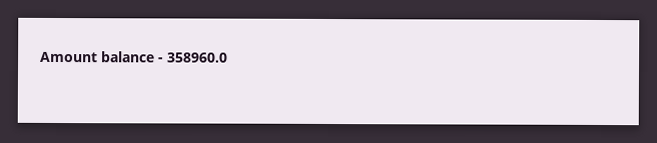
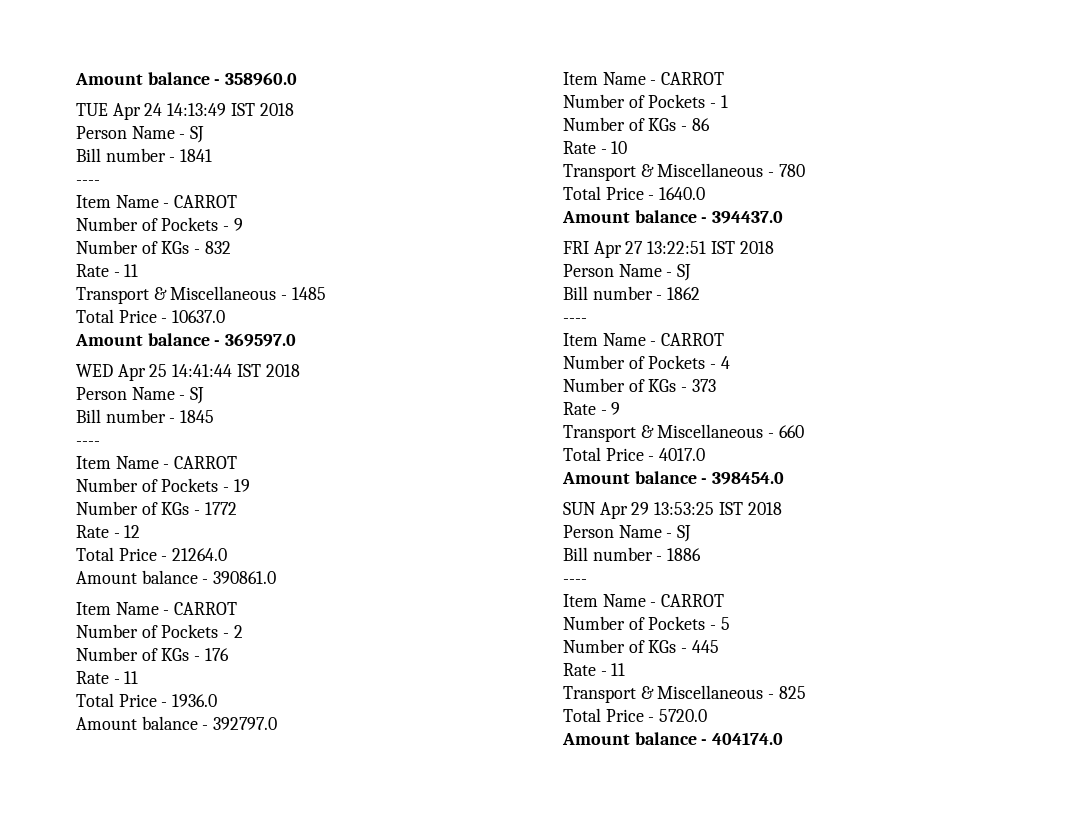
+ TUE Apr 24 14:13:49 IST 2018
+ Person Name - SJ
+ Bill number - 1841
+ ----
+ Item Name - CARROT
+ Number of Pockets - 9
+ Number of KGs - 832
+ Rate - 11
+ Transport & Miscellaneous - 1485
+ Total Price - 10637.0
+ Amount balance - 369597.0
+ WED Apr 25 14:41:44 IST 2018
+ Person Name - SJ
+ Bill number - 1845
+ ----
+ Item Name - CARROT
+ Number of Pockets - 19
+ Number of KGs - 1772
+ Rate - 12
+ Total Price - 21264.0
+ Amount balance - 390861.0
+ Item Name - CARROT
+ Number of Pockets - 2
+ Number of KGs - 176
+ Rate - 11
+ Total Price - 1936.0
+ Amount balance - 392797.0
+ Item Name - CARROT
+ Number of Pockets - 1
+ Number of KGs - 86
+ Rate - 10
+ Transport & Miscellaneous - 780
+ Total Price - 1640.0
+ Amount balance - 394437.0
+ FRI Apr 27 13:22:51 IST 2018
+ Person Name - SJ
+ Bill number - 1862
+ ----
+ Item Name - CARROT
+ Number of Pockets - 4
+ Number of KGs - 373
+ Rate - 9
+ Transport & Miscellaneous - 660
+ Total Price - 4017.0
+ Amount balance - 398454.0
+ SUN Apr 29 13:53:25 IST 2018
+ Person Name - SJ
+ Bill number - 1886
+ ----
+ Item Name - CARROT
+ Number of Pockets - 5
+ Number of KGs - 445
+ Rate - 11
+ Transport & Miscellaneous - 825
+ Total Price - 5720.0
+ Amount balance - 404174.0

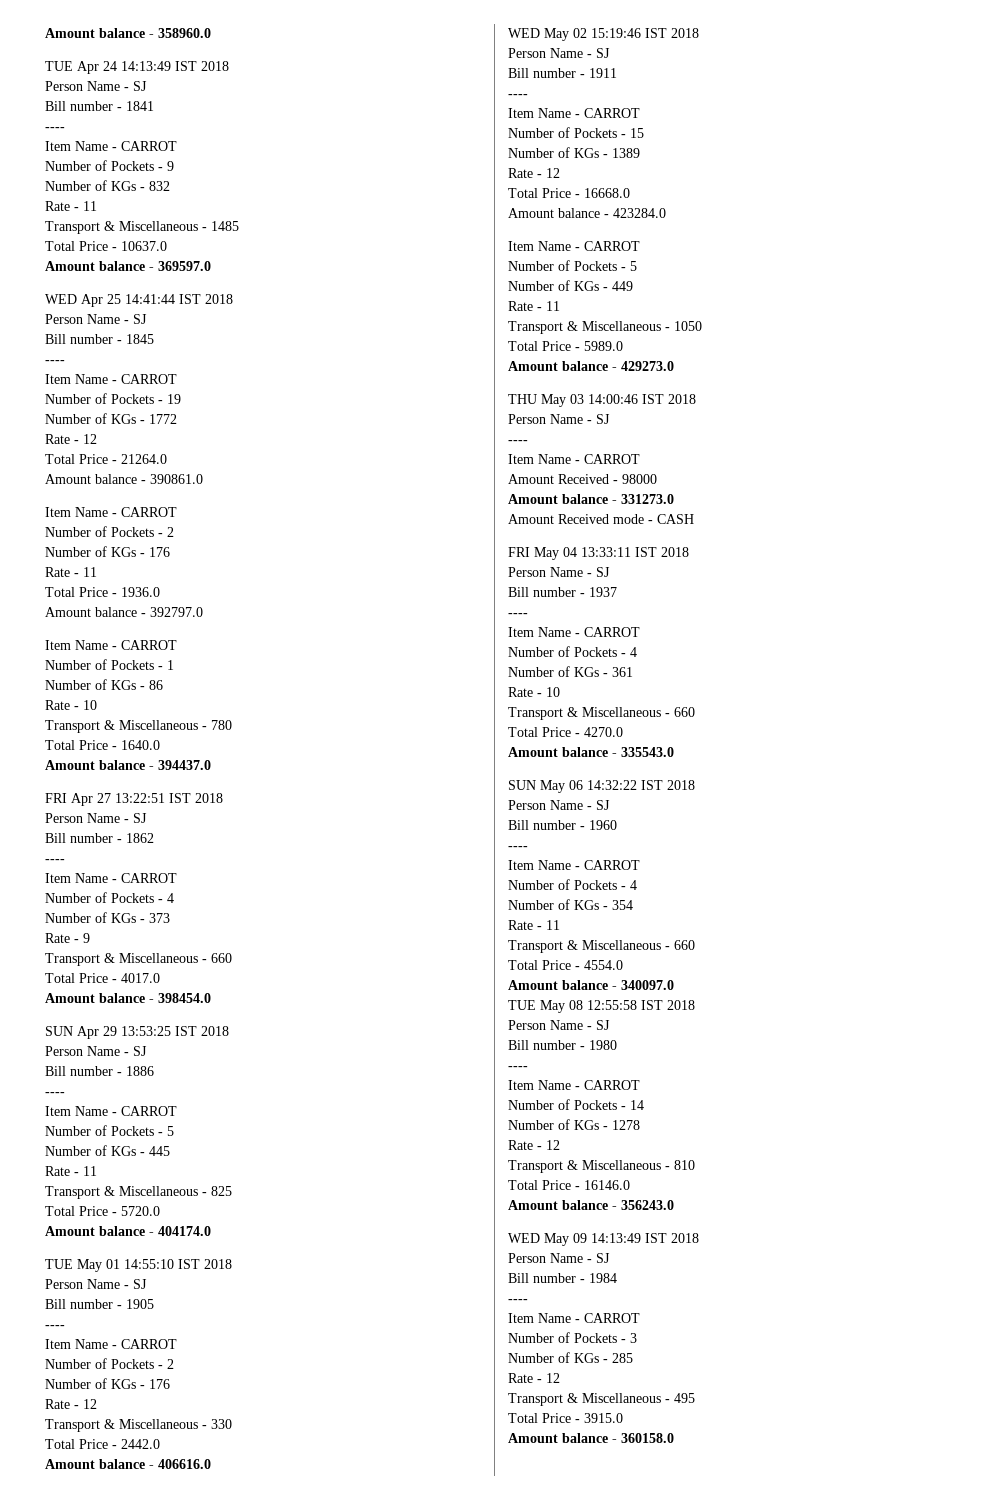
+ TUE May 01 14:55:10 IST 2018
+ Person Name - SJ
+ Bill number - 1905
+ ----
+ Item Name - CARROT
+ Number of Pockets - 2
+ Number of KGs - 176
+ Rate - 12
+ Transport & Miscellaneous - 330
+ Total Price - 2442.0
+ Amount balance - 406616.0
+ WED May 02 15:19:46 IST 2018
+ Person Name - SJ
+ Bill number - 1911
+ ----
+ Item Name - CARROT
+ Number of Pockets - 15
+ Number of KGs - 1389
+ Rate - 12
+ Total Price - 16668.0
+ Amount balance - 423284.0
+ Item Name - CARROT
+ Number of Pockets - 5
+ Number of KGs - 449
+ Rate - 11
+ Transport & Miscellaneous - 1050
+ Total Price - 5989.0
+ Amount balance - 429273.0
+ THU May 03 14:00:46 IST 2018
+ Person Name - SJ
+ ----
+ Item Name - CARROT
+ Amount Received - 98000
+ Amount balance - 331273.0
+ Amount Received mode - CASH
+ FRI May 04 13:33:11 IST 2018
+ Person Name - SJ
+ Bill number - 1937
+ ----
+ Item Name - CARROT
+ Number of Pockets - 4
+ Number of KGs - 361
+ Rate - 10
+ Transport & Miscellaneous - 660
+ Total Price - 4270.0
+ Amount balance - 335543.0
+ SUN May 06 14:32:22 IST 2018
+ Person Name - SJ
+ Bill number - 1960
+ ----
+ Item Name - CARROT
+ Number of Pockets - 4
+ Number of KGs - 354
+ Rate - 11
+ Transport & Miscellaneous - 660
+ Total Price - 4554.0
+ Amount balance - 340097.0
+ TUE May 08 12:55:58 IST 2018
+ Person Name - SJ
+ Bill number - 1980
+ ----
+ Item Name - CARROT
+ Number of Pockets - 14
+ Number of KGs - 1278
+ Rate - 12
+ Transport & Miscellaneous - 810
+ Total Price - 16146.0
+ Amount balance - 356243.0
+ WED May 09 14:13:49 IST 2018
+ Person Name - SJ
+ Bill number - 1984
+ ----
+ Item Name - CARROT
+ Number of Pockets - 3
+ Number of KGs - 285
+ Rate - 12
+ Transport & Miscellaneous - 495
+ Total Price - 3915.0
+ Amount balance - 360158.0

